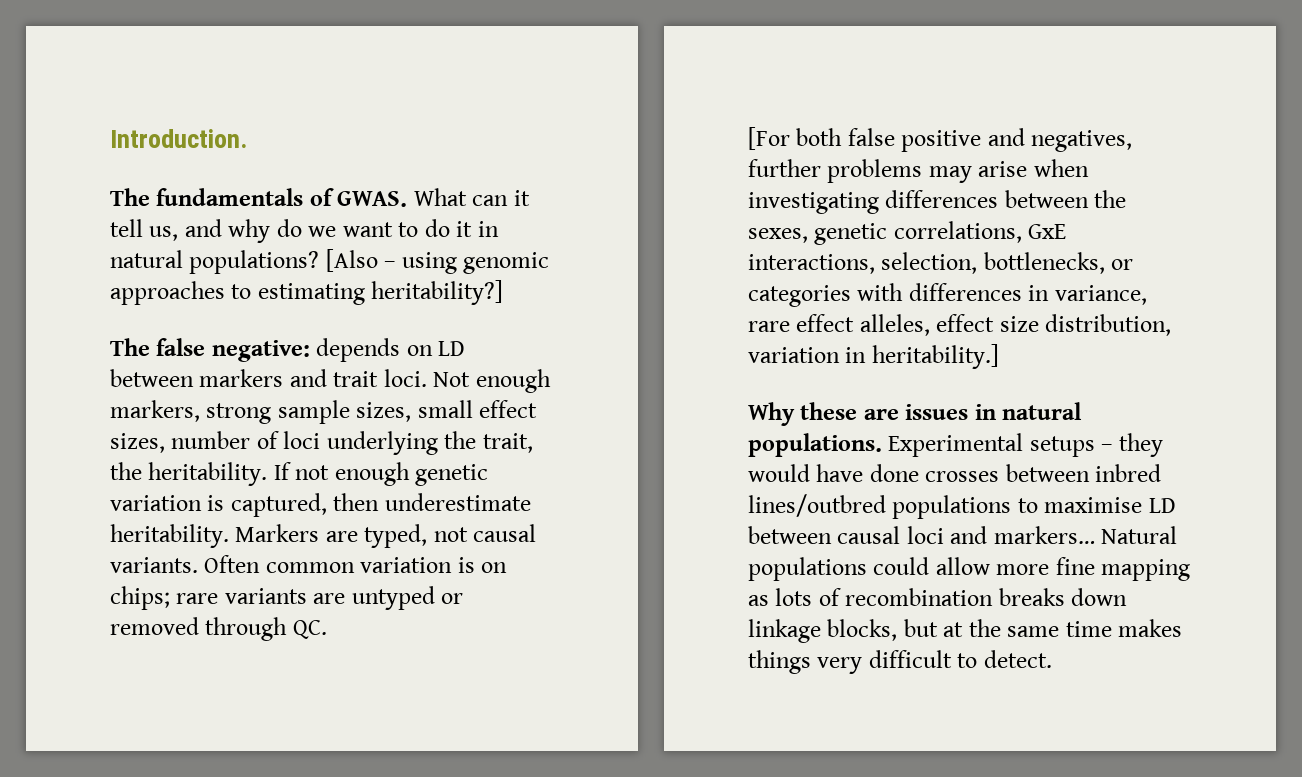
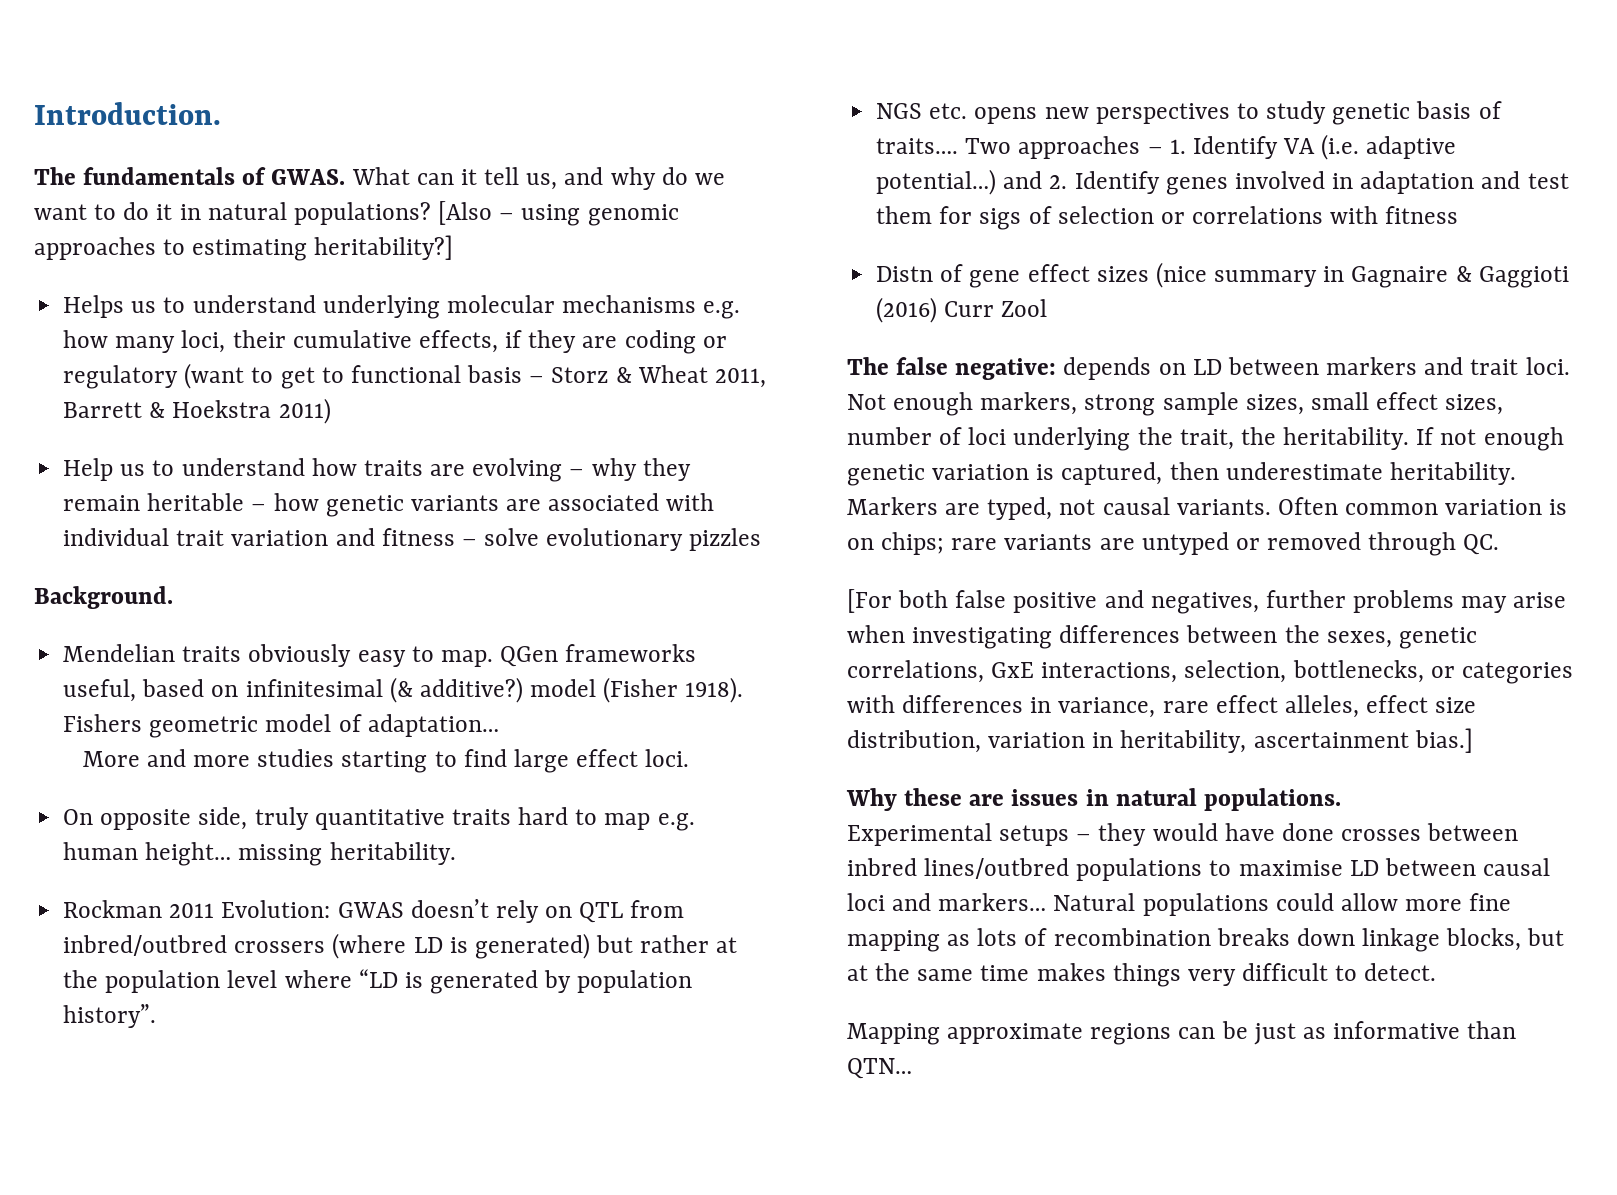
+ Helps us to understand underlying molecular mechanisms e.g. how many loci, their cumulative effects, if they are coding or regulatory (want to get to functional basis – Storz & Wheat 2011, Barrett & Hoekstra 2011)
+ Help us to understand how traits are evolving – why they remain heritable – how genetic variants are associated with individual trait variation and fitness – solve evolutionary pizzles
+ Background.
+ Mendelian traits obviously easy to map. QGen frameworks useful, based on infinitesimal (& additive?) model (Fisher 1918). Fishers geometric model of adaptation…
+ More and more studies starting to find large effect loci.
+ On opposite side, truly quantitative traits hard to map e.g. human height… missing heritability.
+ Rockman 2011 Evolution: GWAS doesn’t rely on QTL from inbred/outbred crossers (where LD is generated) but rather at the population level where “LD is generated by population history”.
+ NGS etc. opens new perspectives to study genetic basis of traits…. Two approaches – 1. Identify VA (i.e. adaptive potential…) and 2. Identify genes involved in adaptation and test them for sigs of selection or correlations with fitness
+ Distn of gene effect sizes (nice summary in Gagnaire & Gaggioti (2016) Curr Zool
- [For both false positive and negatives, further problems may arise when investigating differences between the sexes, genetic correlations, GxE interactions, selection, bottlenecks, or categories with differences in variance, rare effect alleles, effect size distribution, variation in heritability.]
+ [For both false positive and negatives, further problems may arise when investigating differences between the sexes, genetic correlations, GxE interactions, selection, bottlenecks, or categories with differences in variance, rare effect alleles, effect size distribution, variation in heritability, ascertainment bias.]
- Why these are issues in natural populations. Experimental setups – they would have done crosses between inbred lines/outbred populations to maximise LD between causal loci and markers…
+ Why these are issues in natural populations.
+ Experimental setups – they would have done crosses between inbred lines/outbred populations to maximise LD between causal loci and markers…
+ Mapping approximate regions can be just as informative than QTN…

